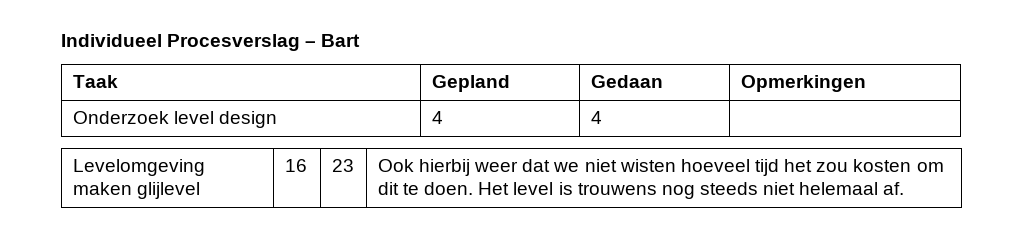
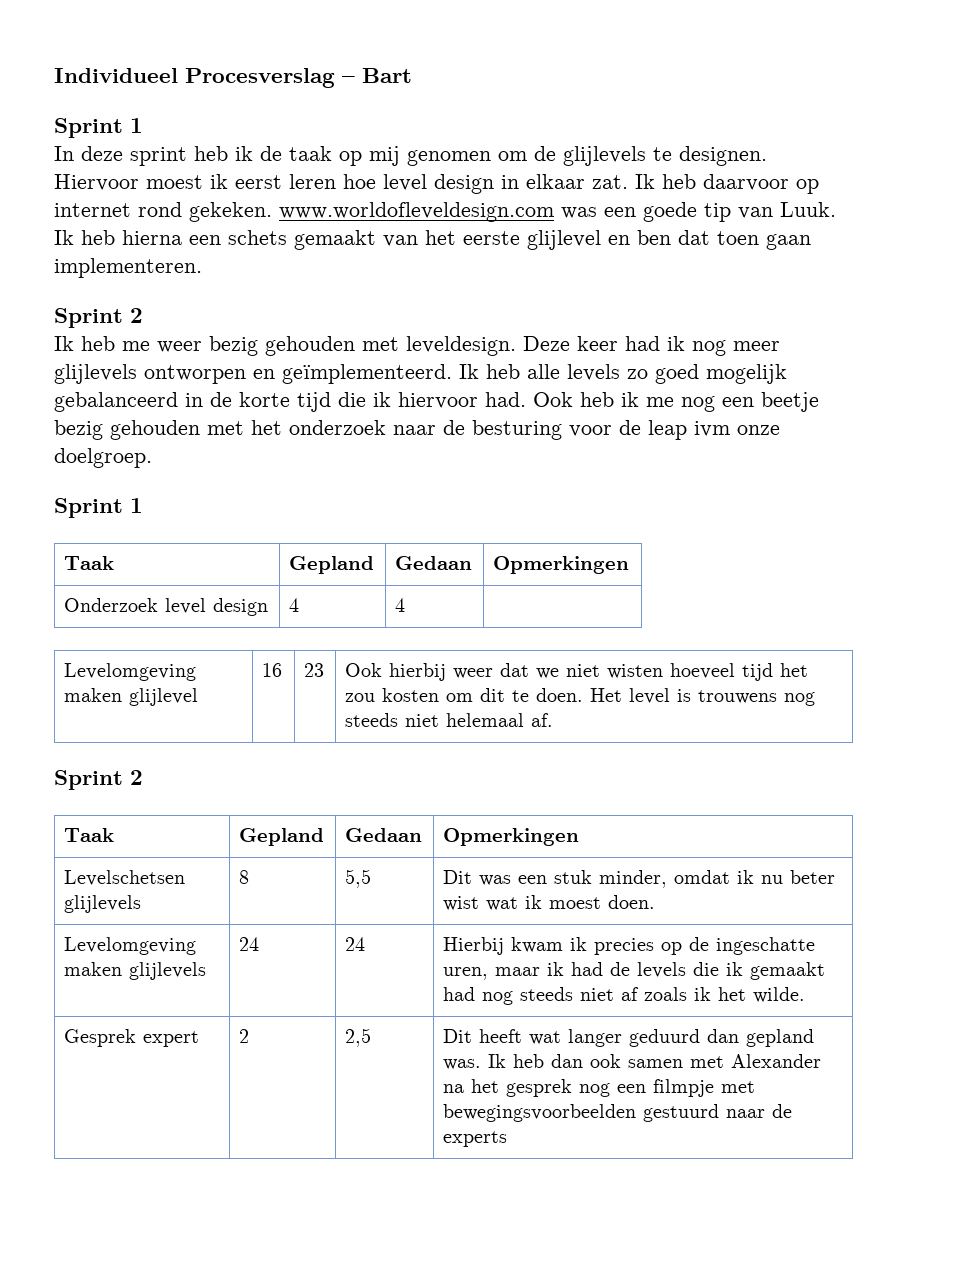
  Individueel Procesverslag – Bart
+ Sprint 1
+ In deze sprint heb ik de taak op mij genomen om de glijlevels te designen. Hiervoor moest ik eerst leren hoe level design in elkaar zat. Ik heb daarvoor op internet rond gekeken. www.worldofleveldesign.com was een goede tip van Luuk. Ik heb hierna een schets gemaakt van het eerste glijlevel en ben dat toen gaan implementeren.
+ Sprint 2
+ Ik heb me weer bezig gehouden met leveldesign. Deze keer had ik nog meer glijlevels ontworpen en geïmplementeerd. Ik heb alle levels zo goed mogelijk gebalanceerd in de korte tijd die ik hiervoor had. Ook heb ik me nog een beetje bezig gehouden met het onderzoek naar de besturing voor de leap ivm onze doelgroep.
+ Sprint 1
  Levelomgeving maken glijlevel | 16 | 23 | Ook hierbij weer dat we niet wisten hoeveel tijd het zou kosten om dit te doen. Het level is trouwens nog steeds niet helemaal af.
+ Sprint 2
+ Taak | Gepland | Gedaan | Opmerkingen
+ Levelschetsen glijlevels | 8 | 5,5 | Dit was een stuk minder, omdat ik nu beter wist wat ik moest doen.
+ Levelomgeving maken glijlevels | 24 | 24 | Hierbij kwam ik precies op de ingeschatte uren, maar ik had de levels die ik gemaakt had nog steeds niet af zoals ik het wilde.
+ Gesprek expert | 2 | 2,5 | Dit heeft wat langer geduurd dan gepland was. Ik heb dan ook samen met Alexander na het gesprek nog een filmpje met bewegingsvoorbeelden gestuurd naar de experts

